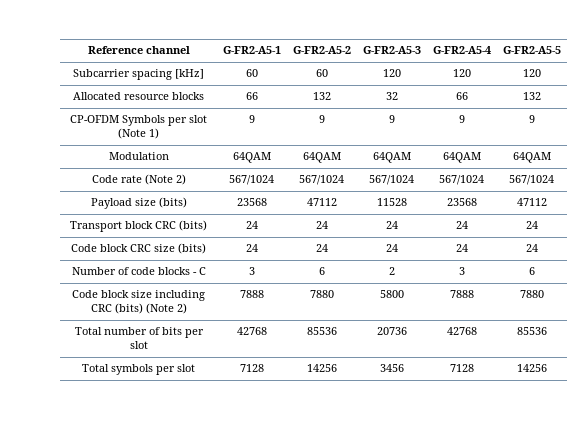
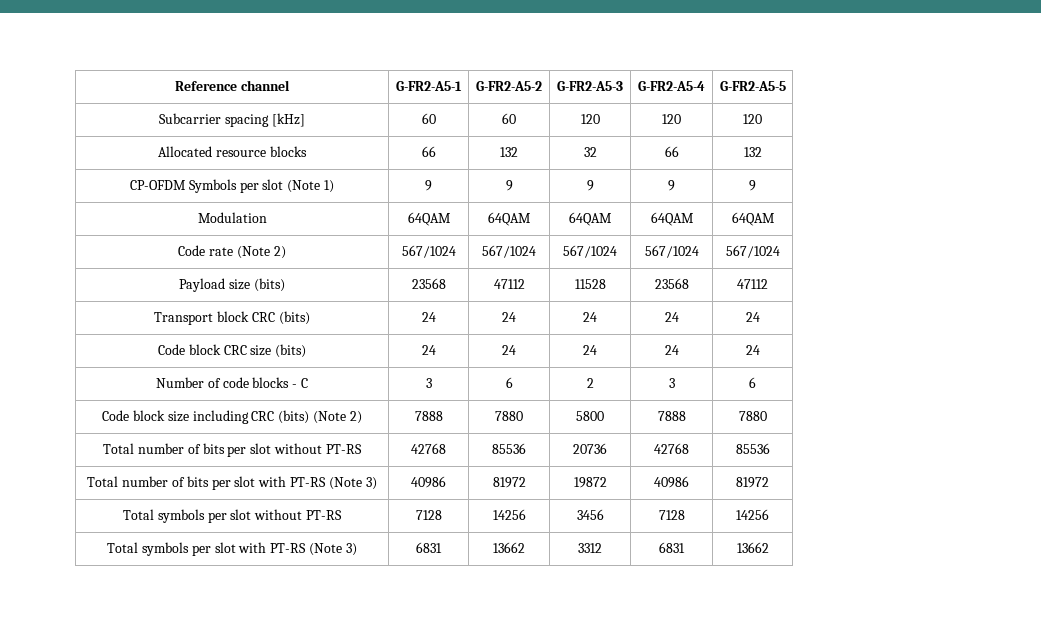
- Total number of bits per slot | 42768 | 85536 | 20736 | 42768 | 85536
+ Total number of bits per slot without PT-RS | 42768 | 85536 | 20736 | 42768 | 85536
- Total symbols per slot | 7128 | 14256 | 3456 | 7128 | 14256
+ Total number of bits per slot with PT-RS (Note 3) | 40986 | 81972 | 19872 | 40986 | 81972
+ Total symbols per slot without PT-RS | 7128 | 14256 | 3456 | 7128 | 14256
+ Total symbols per slot with PT-RS (Note 3) | 6831 | 13662 | 3312 | 6831 | 13662

